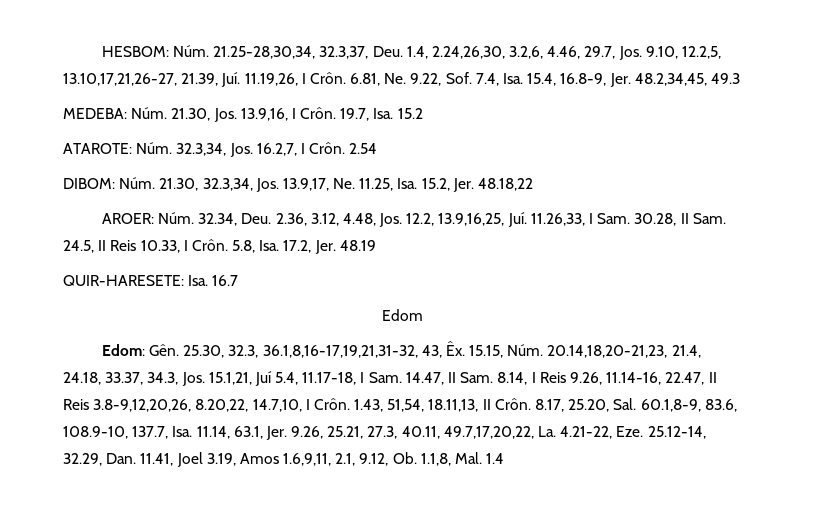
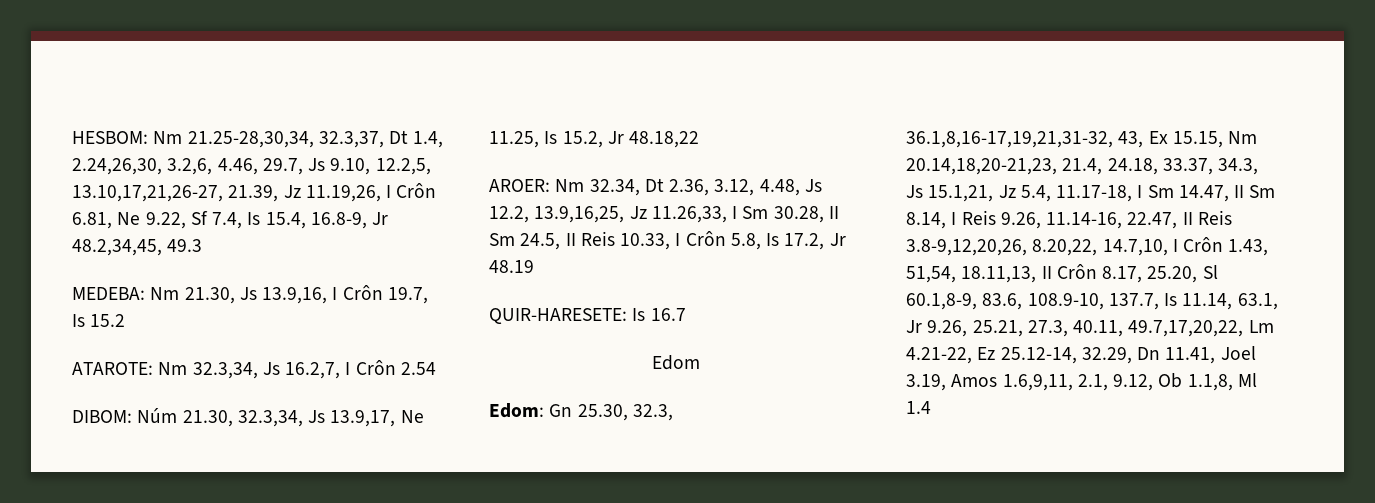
- HESBOM: Núm. 21.25-28,30,34, 32.3,37, Deu. 1.4, 2.24,26,30, 3.2,6, 4.46, 29.7, Jos. 9.10, 12.2,5, 13.10,17,21,26-27, 21.39, Juí. 11.19,26, I Crôn. 6.81, Ne. 9.22, Sof. 7.4, Isa. 15.4, 16.8-9, Jer. 48.2,34,45, 49.3
+ HESBOM: Nm 21.25-28,30,34, 32.3,37, Dt 1.4, 2.24,26,30, 3.2,6, 4.46, 29.7, Js 9.10, 12.2,5, 13.10,17,21,26-27, 21.39, Jz 11.19,26, I Crôn 6.81, Ne 9.22, Sf 7.4, Is 15.4, 16.8-9, Jr 48.2,34,45, 49.3
- MEDEBA: Núm. 21.30, Jos. 13.9,16, I Crôn. 19.7, Isa. 15.2
+ MEDEBA: Nm 21.30, Js 13.9,16, I Crôn 19.7, Is 15.2
- ATAROTE: Núm. 32.3,34, Jos. 16.2,7, I Crôn. 2.54
+ ATAROTE: Nm 32.3,34, Js 16.2,7, I Crôn 2.54
- DIBOM: Núm. 21.30, 32.3,34, Jos. 13.9,17, Ne. 11.25, Isa. 15.2, Jer. 48.18,22
+ DIBOM: Núm 21.30, 32.3,34, Js 13.9,17, Ne 11.25, Is 15.2, Jr 48.18,22
- AROER: Núm. 32.34, Deu. 2.36, 3.12, 4.48, Jos. 12.2, 13.9,16,25, Juí. 11.26,33, I Sam. 30.28, II Sam. 24.5, II Reis 10.33, I Crôn. 5.8, Isa. 17.2, Jer. 48.19
+ AROER: Nm 32.34, Dt 2.36, 3.12, 4.48, Js 12.2, 13.9,16,25, Jz 11.26,33, I Sm 30.28, II Sm 24.5, II Reis 10.33, I Crôn 5.8, Is 17.2, Jr 48.19
- QUIR-HARESETE: Isa. 16.7
+ QUIR-HARESETE: Is 16.7
- Edom: Gên. 25.30, 32.3, 36.1,8,16-17,19,21,31-32, 43, Êx. 15.15, Núm. 20.14,18,20-21,23, 21.4, 24.18, 33.37, 34.3, Jos. 15.1,21, Juí 5.4, 11.17-18, I Sam. 14.47, II Sam. 8.14, I Reis 9.26, 11.14-16, 22.47, II Reis 3.8-9,12,20,26, 8.20,22, 14.7,10, I Crôn. 1.43, 51,54, 18.11,13, II Crôn. 8.17, 25.20, Sal. 60.1,8-9, 83.6, 108.9-10, 137.7, Isa. 11.14, 63.1, Jer. 9.26, 25.21, 27.3, 40.11, 49.7,17,20,22, La. 4.21-22, Eze. 25.12-14, 32.29, Dan. 11.41, Joel 3.19, Amos 1.6,9,11, 2.1, 9.12, Ob. 1.1,8, Mal. 1.4
+ Edom: Gn 25.30, 32.3, 36.1,8,16-17,19,21,31-32, 43, Ex 15.15, Nm 20.14,18,20-21,23, 21.4, 24.18, 33.37, 34.3, Js 15.1,21, Jz 5.4, 11.17-18, I Sm 14.47, II Sm 8.14, I Reis 9.26, 11.14-16, 22.47, II Reis 3.8-9,12,20,26, 8.20,22, 14.7,10, I Crôn 1.43, 51,54, 18.11,13, II Crôn 8.17, 25.20, Sl 60.1,8-9, 83.6, 108.9-10, 137.7, Is 11.14, 63.1, Jr 9.26, 25.21, 27.3, 40.11, 49.7,17,20,22, Lm 4.21-22, Ez 25.12-14, 32.29, Dn 11.41, Joel 3.19, Amos 1.6,9,11, 2.1, 9.12, Ob 1.1,8, Ml 1.4

